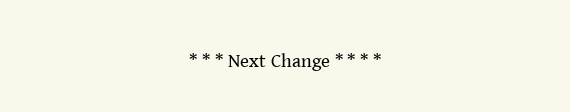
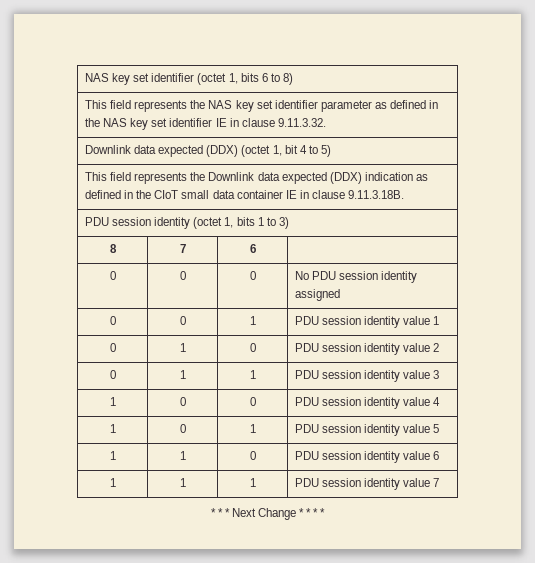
+ NAS key set identifier (octet 1, bits 6 to 8)
+ This field represents the NAS key set identifier parameter as defined in the NAS key set identifier IE in clause 9.11.3.32.
+ Downlink data expected (DDX) (octet 1, bit 4 to 5)
+ This field represents the Downlink data expected (DDX) indication as defined in the CIoT small data container IE in clause 9.11.3.18B.
+ PDU session identity (octet 1, bits 1 to 3)
+ 8 | 7 | 6 |
+ 0 | 0 | 0 | No PDU session identity assigned
+ 0 | 0 | 1 | PDU session identity value 1
+ 0 | 1 | 0 | PDU session identity value 2
+ 0 | 1 | 1 | PDU session identity value 3
+ 1 | 0 | 0 | PDU session identity value 4
+ 1 | 0 | 1 | PDU session identity value 5
+ 1 | 1 | 0 | PDU session identity value 6
+ 1 | 1 | 1 | PDU session identity value 7

